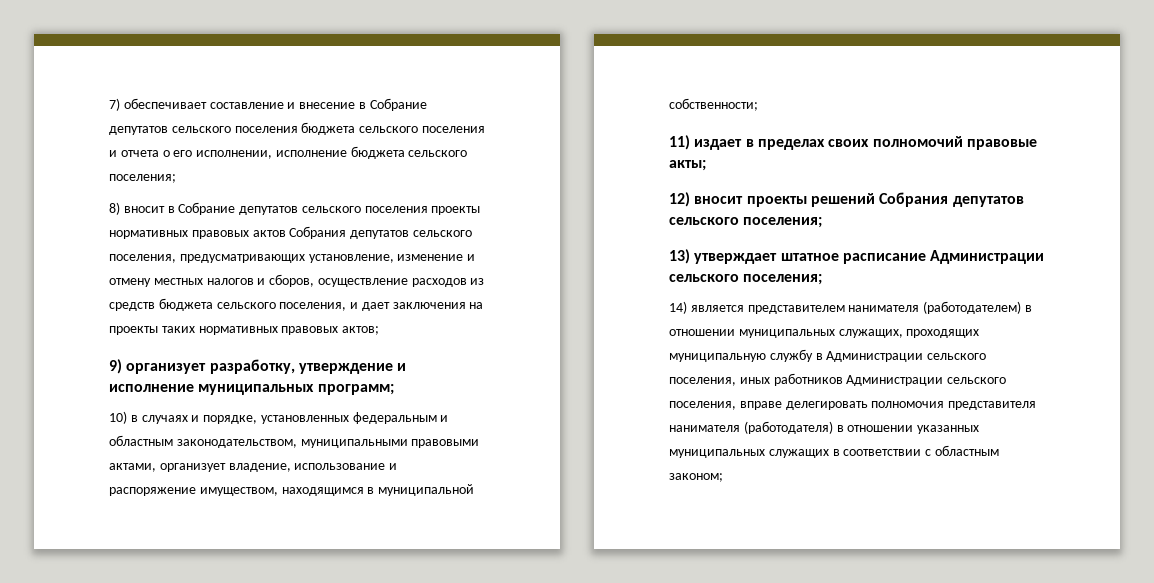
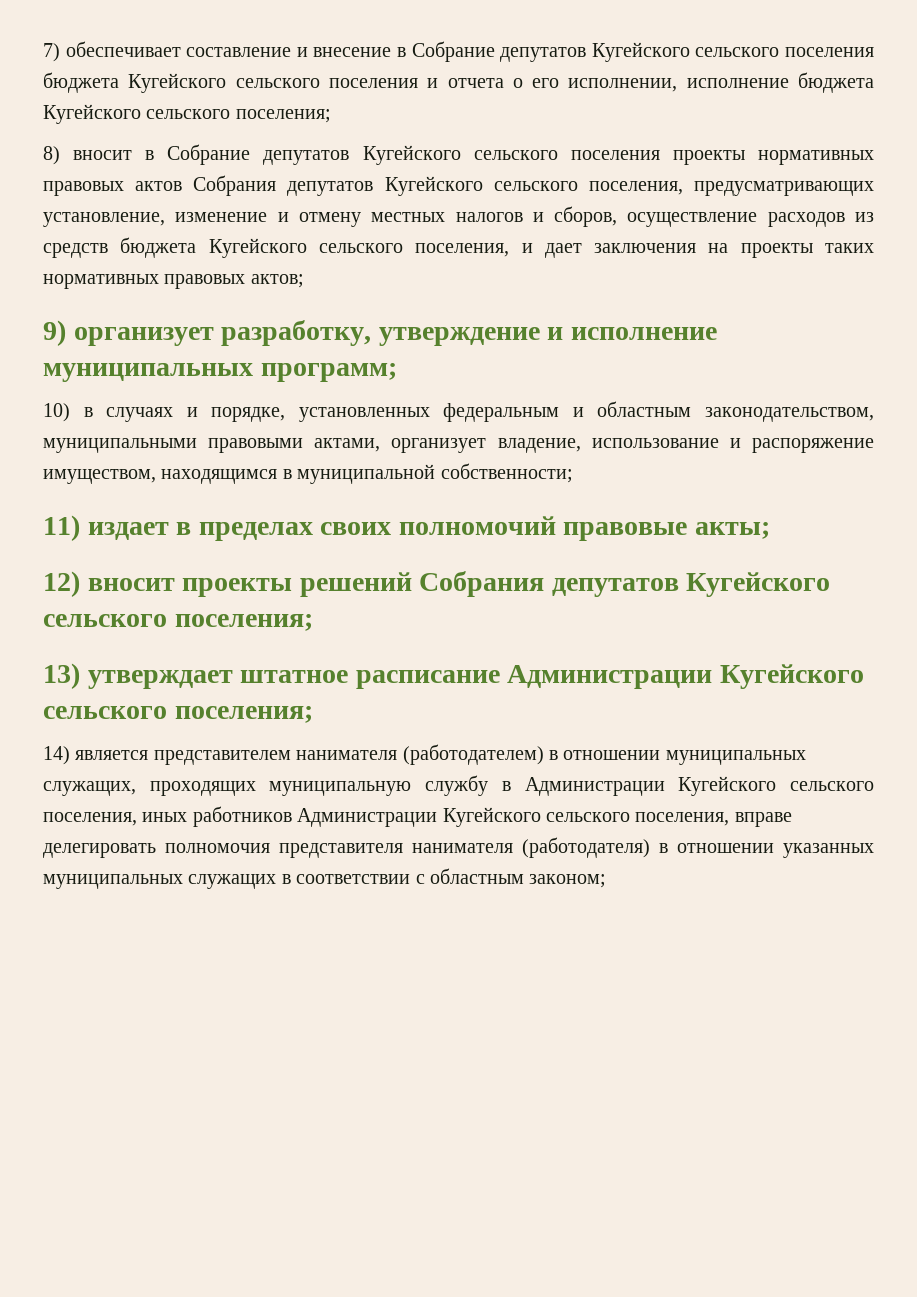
- 7) обеспечивает составление и внесение в Собрание депутатов сельского поселения бюджета сельского поселения и отчета о его исполнении, исполнение бюджета сельского поселения;
+ 7) обеспечивает составление и внесение в Собрание депутатов Кугейского сельского поселения бюджета Кугейского сельского поселения и отчета о его исполнении, исполнение бюджета Кугейского сельского поселения;
- 8) вносит в Собрание депутатов сельского поселения проекты нормативных правовых актов Собрания депутатов сельского поселения, предусматривающих установление, изменение и отмену местных налогов и сборов, осуществление расходов из средств бюджета сельского поселения, и дает заключения на проекты таких нормативных правовых актов;
+ 8) вносит в Собрание депутатов Кугейского сельского поселения проекты нормативных правовых актов Собрания депутатов Кугейского сельского поселения, предусматривающих установление, изменение и отмену местных налогов и сборов, осуществление расходов из средств бюджета Кугейского сельского поселения, и дает заключения на проекты таких нормативных правовых актов;
- 12) вносит проекты решений Собрания депутатов сельского поселения;
+ 12) вносит проекты решений Собрания депутатов Кугейского сельского поселения;
- 13) утверждает штатное расписание Администрации сельского поселения;
+ 13) утверждает штатное расписание Администрации Кугейского сельского поселения;
- 14) является представителем нанимателя (работодателем) в отношении муниципальных служащих, проходящих муниципальную службу в Администрации сельского поселения, иных работников Администрации сельского поселения, вправе делегировать полномочия представителя нанимателя (работодателя) в отношении указанных муниципальных служащих в соответствии с областным законом;
+ 14) является представителем нанимателя (работодателем) в отношении муниципальных служащих, проходящих муниципальную службу в Администрации Кугейского сельского поселения, иных работников Администрации Кугейского сельского поселения, вправе делегировать полномочия представителя нанимателя (работодателя) в отношении указанных муниципальных служащих в соответствии с областным законом;

